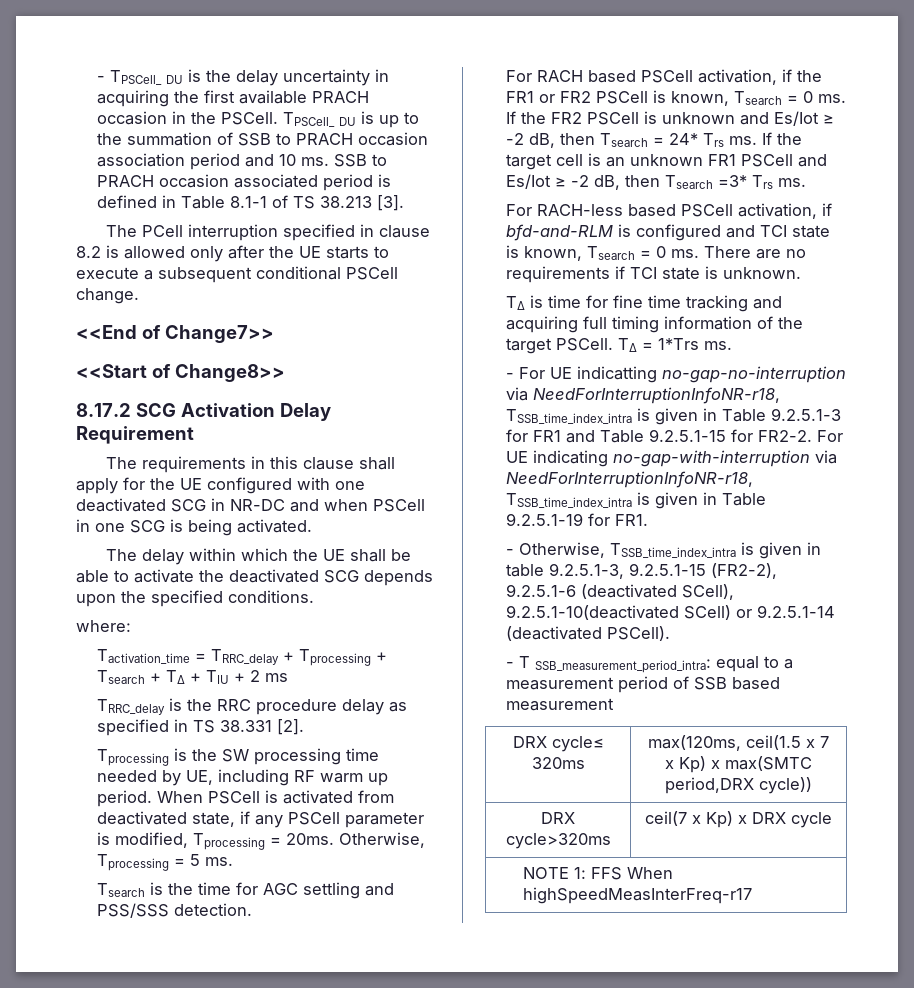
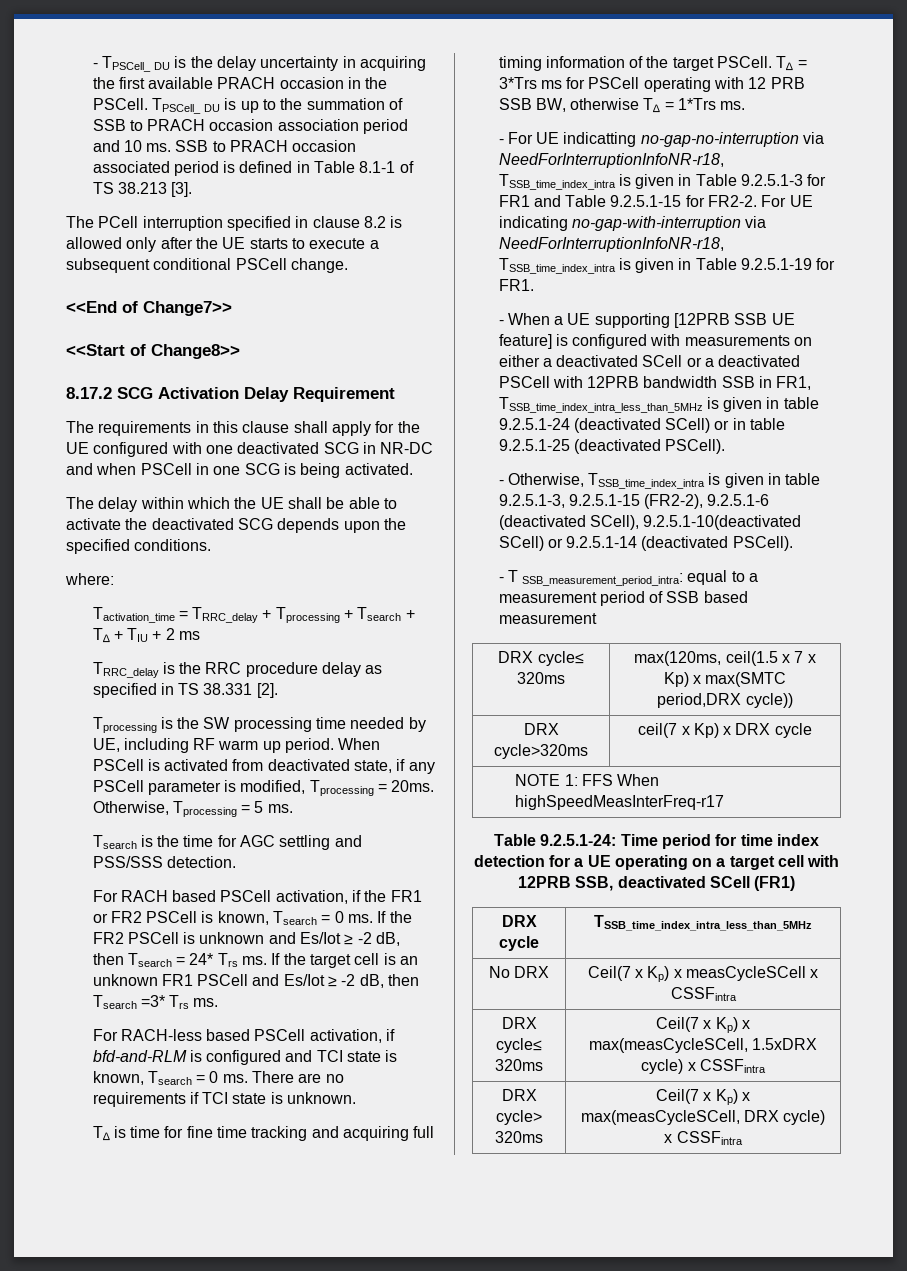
- T∆ = 1*Trs ms.
+ T∆ = 3*Trs ms for PSCell operating with 12 PRB SSB BW, otherwise T∆ = 1*Trs ms.
+ - When a UE supporting [12PRB SSB UE feature] is configured with measurements on either a deactivated SCell or a deactivated PSCell with 12PRB bandwidth SSB in FR1, TSSB_time_index_intra_less_than_5MHz is given in table 9.2.5.1-24 (deactivated SCell) or in table 9.2.5.1-25 (deactivated PSCell).
+ Table 9.2.5.1-24: Time period for time index detection for a UE operating on a target cell with 12PRB SSB, deactivated SCell (FR1)
+ DRX cycle | TSSB_time_index_intra_less_than_5MHz
+ No DRX | Ceil(7 x Kp) x measCycleSCell x CSSFintra
+ DRX cycle≤ 320ms | Ceil(7 x Kp) x max(measCycleSCell, 1.5xDRX cycle) x CSSFintra
+ DRX cycle> 320ms | Ceil(7 x Kp) x max(measCycleSCell, DRX cycle) x CSSFintra

